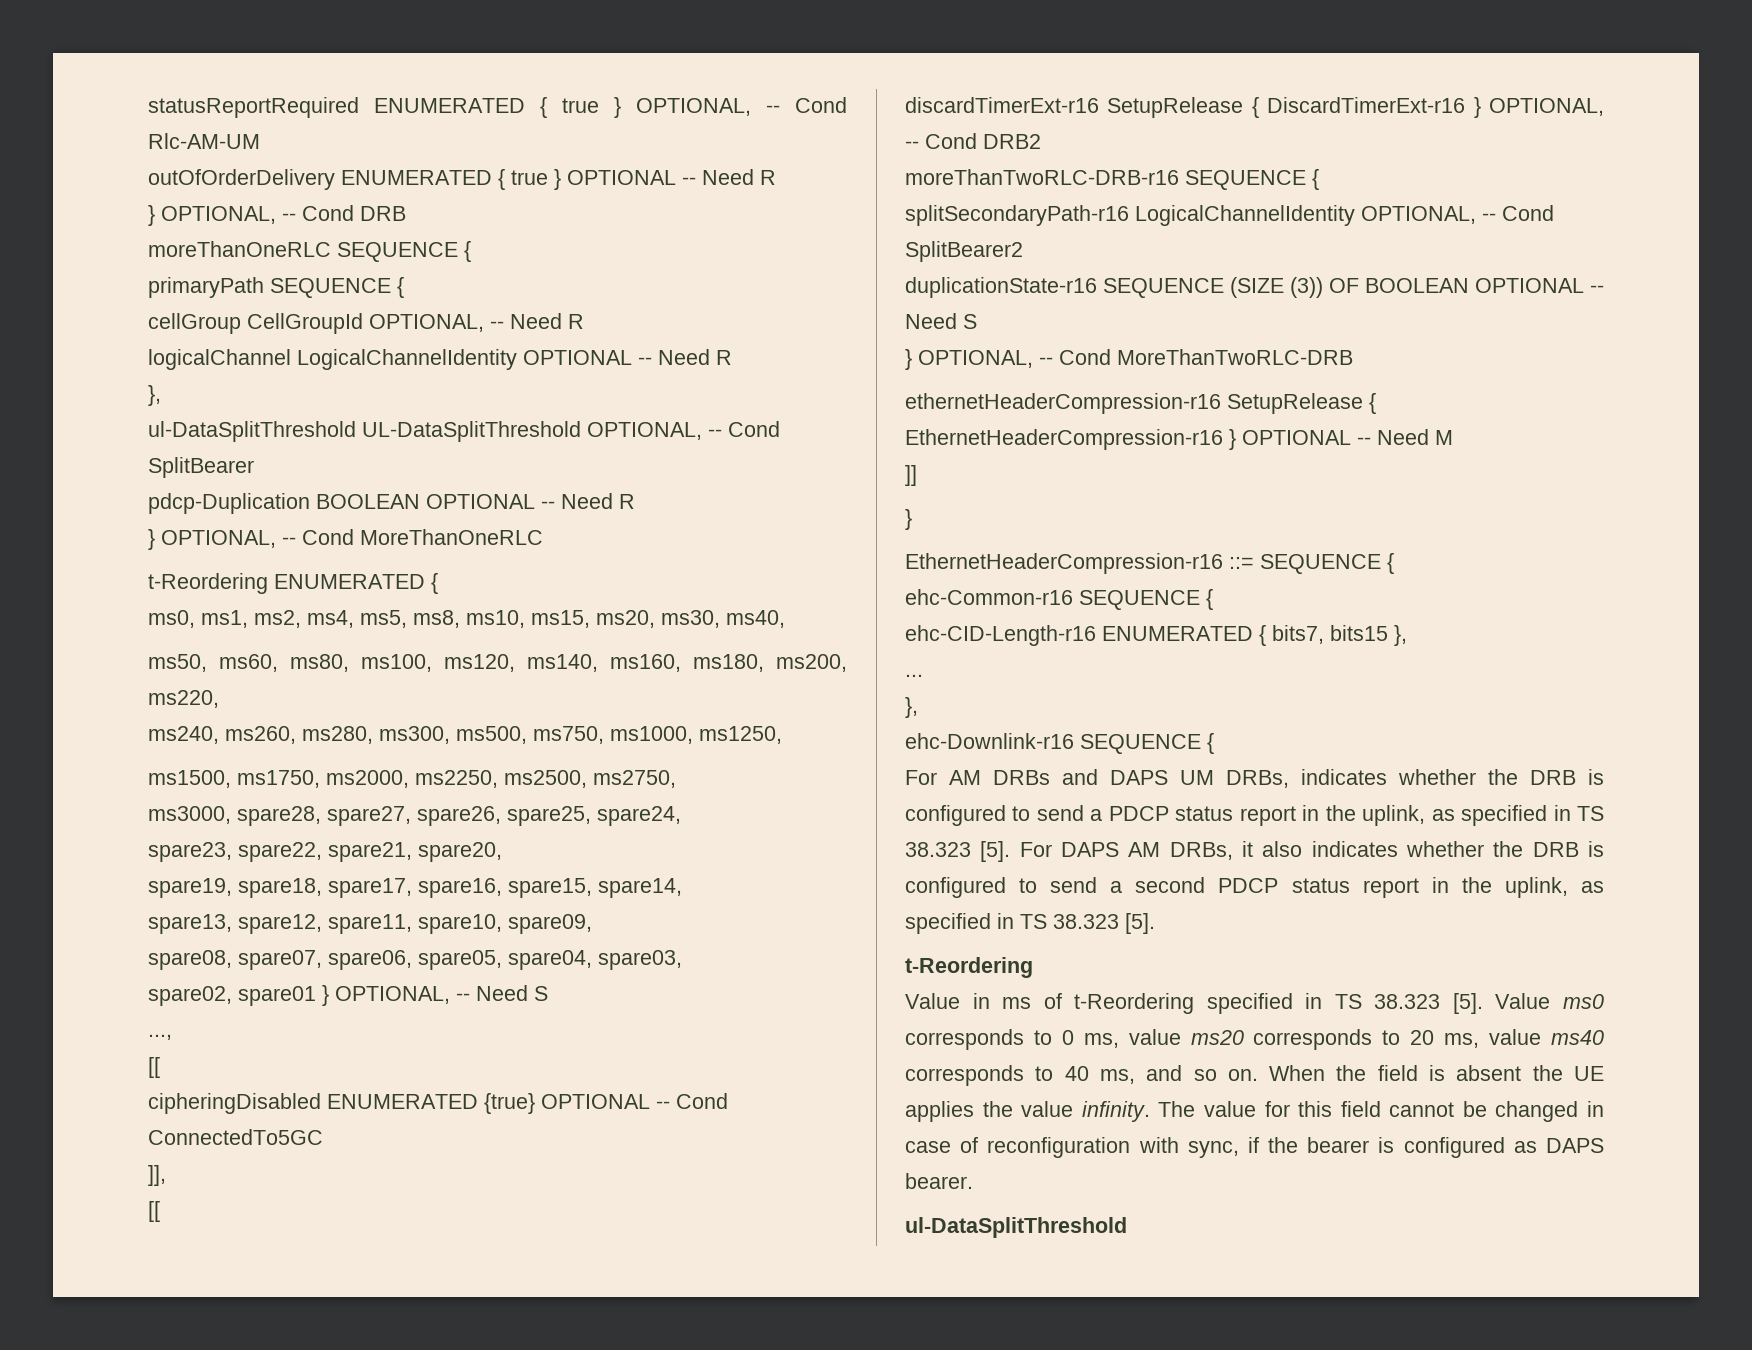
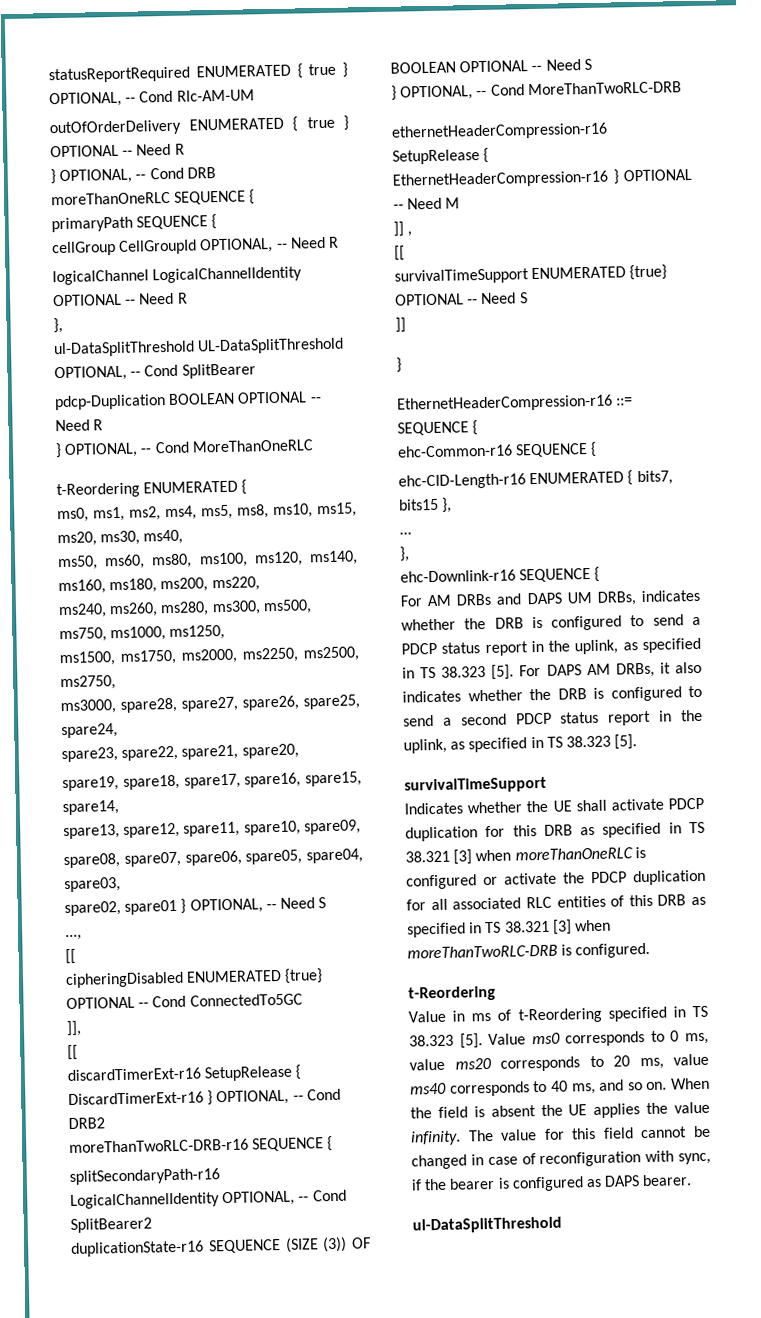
+ ]] ,
+ [[
+ survivalTimeSupport ENUMERATED {true} OPTIONAL -- Need S
  For DAPS AM DRBs, it also indicates whether the DRB is configured to send a second PDCP status report in the uplink, as specified in TS 38.323 [5].
+ survivalTimeSupport
+ Indicates whether the UE shall activate PDCP duplication for this DRB as specified in TS 38.321 [3] when moreThanOneRLC is configured or activate the PDCP duplication for all associated RLC entities of this DRB as specified in TS 38.321 [3] when moreThanTwoRLC-DRB is configured.

